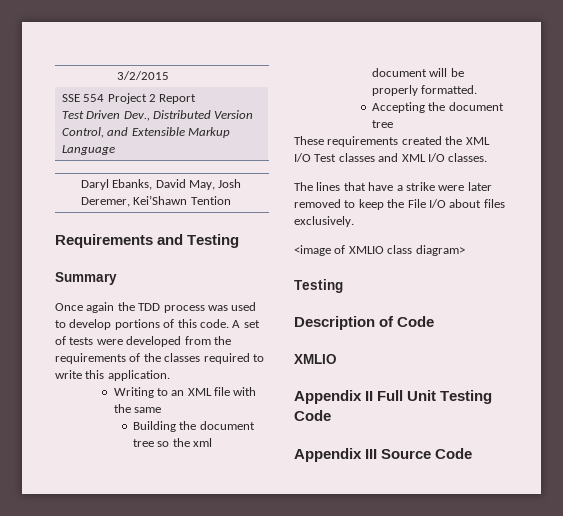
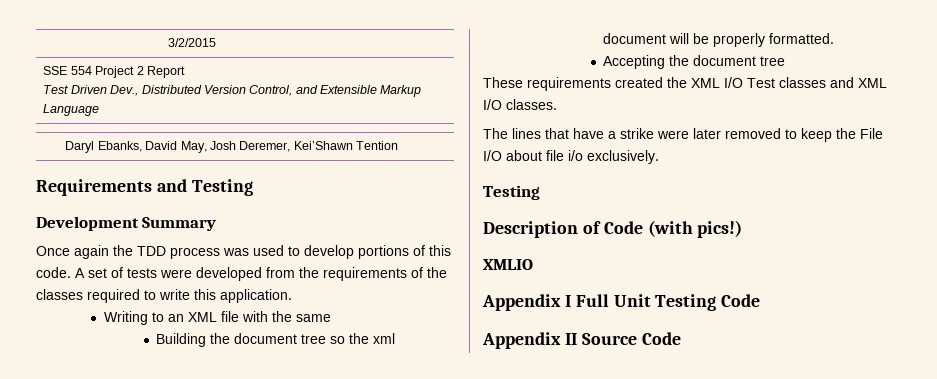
- Summary
+ Development Summary
- The lines that have a strike were later removed to keep the File I/O about files exclusively.
+ The lines that have a strike were later removed to keep the File I/O about file i/o exclusively.
- <image of XMLIO class diagram>
- Description of Code
+ Description of Code (with pics!)
- Appendix II Full Unit Testing Code
+ Appendix I Full Unit Testing Code
- Appendix III Source Code
+ Appendix II Source Code

